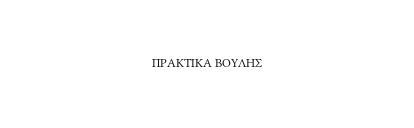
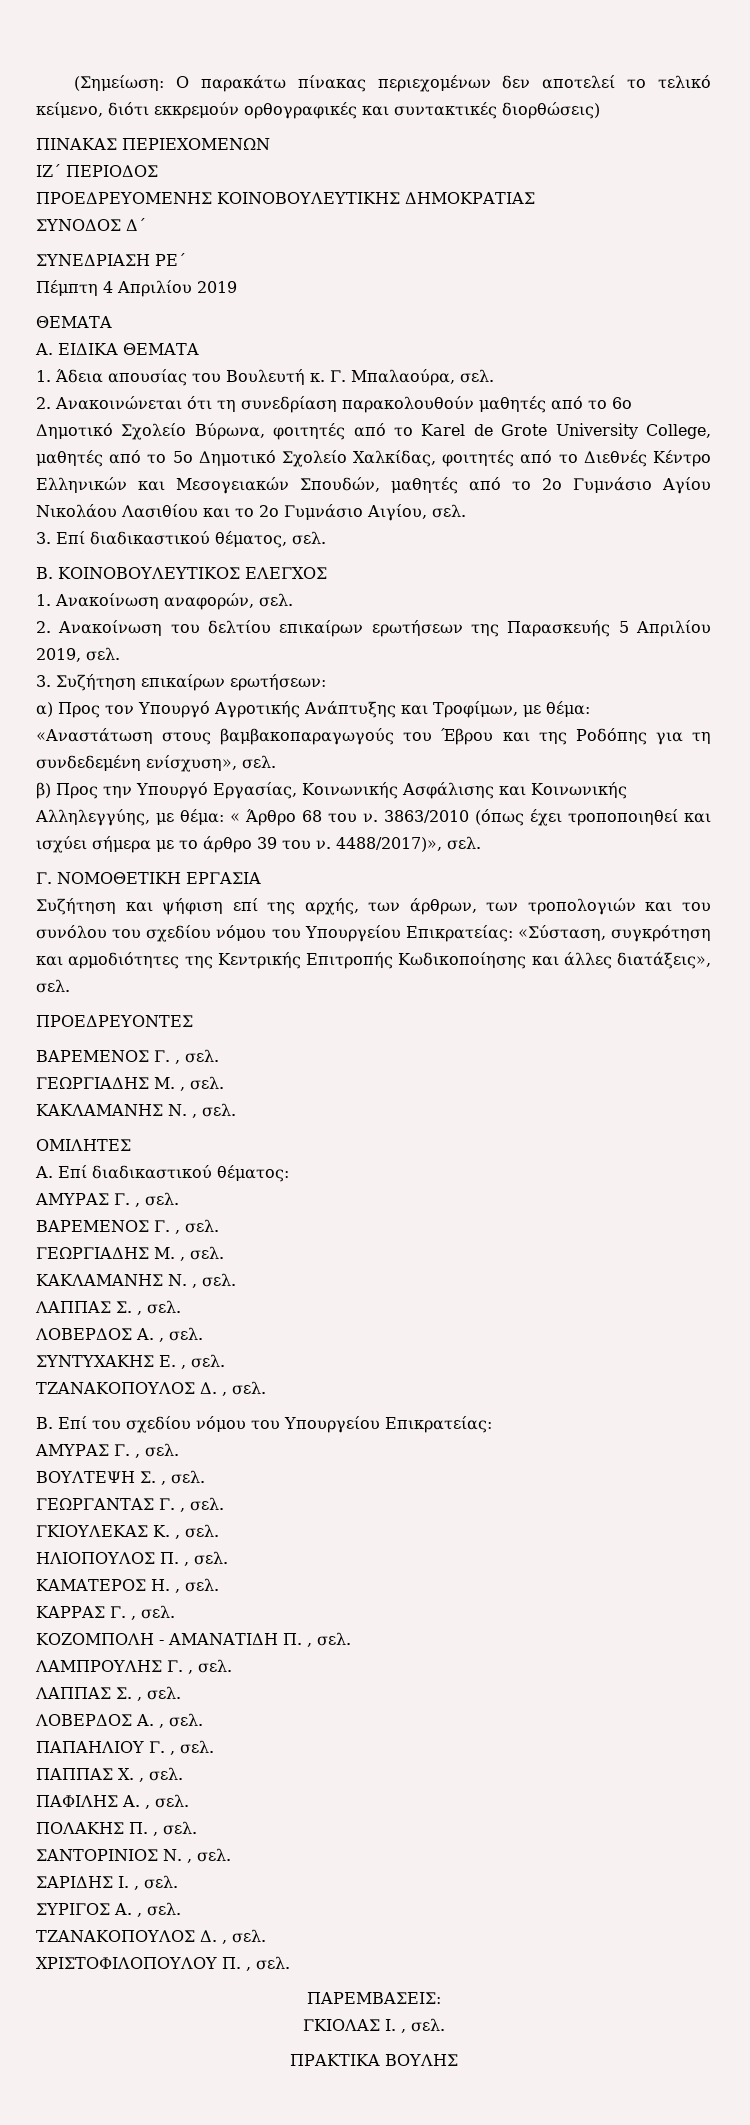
+ (Σημείωση: Ο παρακάτω πίνακας περιεχομένων δεν αποτελεί το τελικό κείμενο, διότι εκκρεμούν ορθογραφικές και συντακτικές διορθώσεις)
+ ΠΙΝΑΚΑΣ ΠΕΡΙΕΧΟΜΕΝΩΝ
+ ΙΖ΄ ΠΕΡΙΟΔΟΣ
+ ΠΡΟΕΔΡΕΥΟΜΕΝΗΣ ΚΟΙΝΟΒΟΥΛΕΥΤΙΚΗΣ ΔΗΜΟΚΡΑΤΙΑΣ
+ ΣΥΝΟΔΟΣ Δ΄
+ ΣΥΝΕΔΡΙΑΣΗ ΡΕ΄
+ Πέμπτη 4 Απριλίου 2019
+ ΘΕΜΑΤΑ
+ Α. ΕΙΔΙΚΑ ΘΕΜΑΤΑ
+ 1. Άδεια απουσίας του Βουλευτή κ. Γ. Μπαλαούρα, σελ.
+ 2. Ανακοινώνεται ότι τη συνεδρίαση παρακολουθούν μαθητές από το 6ο Δημοτικό Σχολείο Βύρωνα, φοιτητές από το Karel de Grote University College, μαθητές από το 5ο Δημοτικό Σχολείο Χαλκίδας, φοιτητές από το Διεθνές Κέντρο Ελληνικών και Μεσογειακών Σπουδών, μαθητές από το 2ο Γυμνάσιο Αγίου Νικολάου Λασιθίου και το 2ο Γυμνάσιο Αιγίου, σελ.
+ 3. Επί διαδικαστικού θέματος, σελ.
+ Β. ΚΟΙΝΟΒΟΥΛΕΥΤΙΚΟΣ ΕΛΕΓΧΟΣ
+ 1. Ανακοίνωση αναφορών, σελ.
+ 2. Ανακοίνωση του δελτίου επικαίρων ερωτήσεων της Παρασκευής 5 Απριλίου 2019, σελ.
+ 3. Συζήτηση επικαίρων ερωτήσεων:
+ α) Προς τον Υπουργό Αγροτικής Ανάπτυξης και Τροφίμων, με θέμα: «Αναστάτωση στους βαμβακοπαραγωγούς του Έβρου και της Ροδόπης για τη συνδεδεμένη ενίσχυση», σελ.
+ β) Προς την Υπουργό Εργασίας, Κοινωνικής Ασφάλισης και Κοινωνικής Αλληλεγγύης, με θέμα: « Άρθρο 68 του ν. 3863/2010 (όπως έχει τροποποιηθεί και ισχύει σήμερα με το άρθρο 39 του ν. 4488/2017)», σελ.
+ Γ. ΝΟΜΟΘΕΤΙΚΗ ΕΡΓΑΣΙΑ
+ Συζήτηση και ψήφιση επί της αρχής, των άρθρων, των τροπολογιών και του συνόλου του σχεδίου νόμου του Υπουργείου Επικρατείας: «Σύσταση, συγκρότηση και αρμοδιότητες της Κεντρικής Επιτροπής Κωδικοποίησης και άλλες διατάξεις», σελ.
+ ΠΡΟΕΔΡΕΥΟΝΤΕΣ
+ ΒΑΡΕΜΕΝΟΣ Γ. , σελ.
+ ΓΕΩΡΓΙΑΔΗΣ Μ. , σελ.
+ ΚΑΚΛΑΜΑΝΗΣ Ν. , σελ.
+ ΟΜΙΛΗΤΕΣ
+ Α. Επί διαδικαστικού θέματος:
+ ΑΜΥΡΑΣ Γ. , σελ.
+ ΒΑΡΕΜΕΝΟΣ Γ. , σελ.
+ ΓΕΩΡΓΙΑΔΗΣ Μ. , σελ.
+ ΚΑΚΛΑΜΑΝΗΣ Ν. , σελ.
+ ΛΑΠΠΑΣ Σ. , σελ.
+ ΛΟΒΕΡΔΟΣ Α. , σελ.
+ ΣΥΝΤΥΧΑΚΗΣ Ε. , σελ.
+ ΤΖΑΝΑΚΟΠΟΥΛΟΣ Δ. , σελ.
+ Β. Επί του σχεδίου νόμου του Υπουργείου Επικρατείας:
+ ΑΜΥΡΑΣ Γ. , σελ.
+ ΒΟΥΛΤΕΨΗ Σ. , σελ.
+ ΓΕΩΡΓΑΝΤΑΣ Γ. , σελ.
+ ΓΚΙΟΥΛΕΚΑΣ Κ. , σελ.
+ ΗΛΙΟΠΟΥΛΟΣ Π. , σελ.
+ ΚΑΜΑΤΕΡΟΣ Η. , σελ.
+ ΚΑΡΡΑΣ Γ. , σελ.
+ ΚΟΖΟΜΠΟΛΗ - ΑΜΑΝΑΤΙΔΗ Π. , σελ.
+ ΛΑΜΠΡΟΥΛΗΣ Γ. , σελ.
+ ΛΑΠΠΑΣ Σ. , σελ.
+ ΛΟΒΕΡΔΟΣ Α. , σελ.
+ ΠΑΠΑΗΛΙΟΥ Γ. , σελ.
+ ΠΑΠΠΑΣ Χ. , σελ.
+ ΠΑΦΙΛΗΣ Α. , σελ.
+ ΠΟΛΑΚΗΣ Π. , σελ.
+ ΣΑΝΤΟΡΙΝΙΟΣ Ν. , σελ.
+ ΣΑΡΙΔΗΣ Ι. , σελ.
+ ΣΥΡΙΓΟΣ Α. , σελ.
+ ΤΖΑΝΑΚΟΠΟΥΛΟΣ Δ. , σελ.
+ ΧΡΙΣΤΟΦΙΛΟΠΟΥΛΟΥ Π. , σελ.
+ ΠΑΡΕΜΒΑΣΕΙΣ:
+ ΓΚΙΟΛΑΣ Ι. , σελ.

